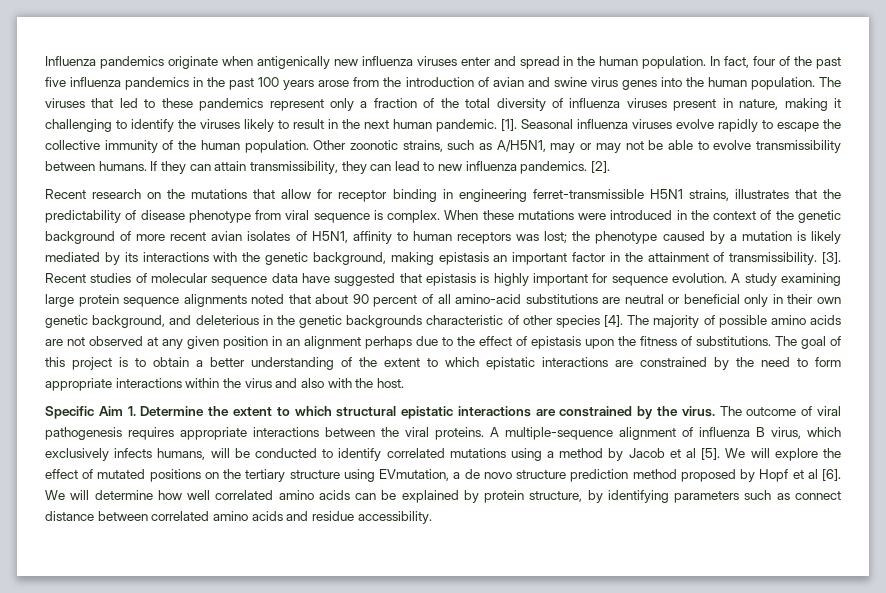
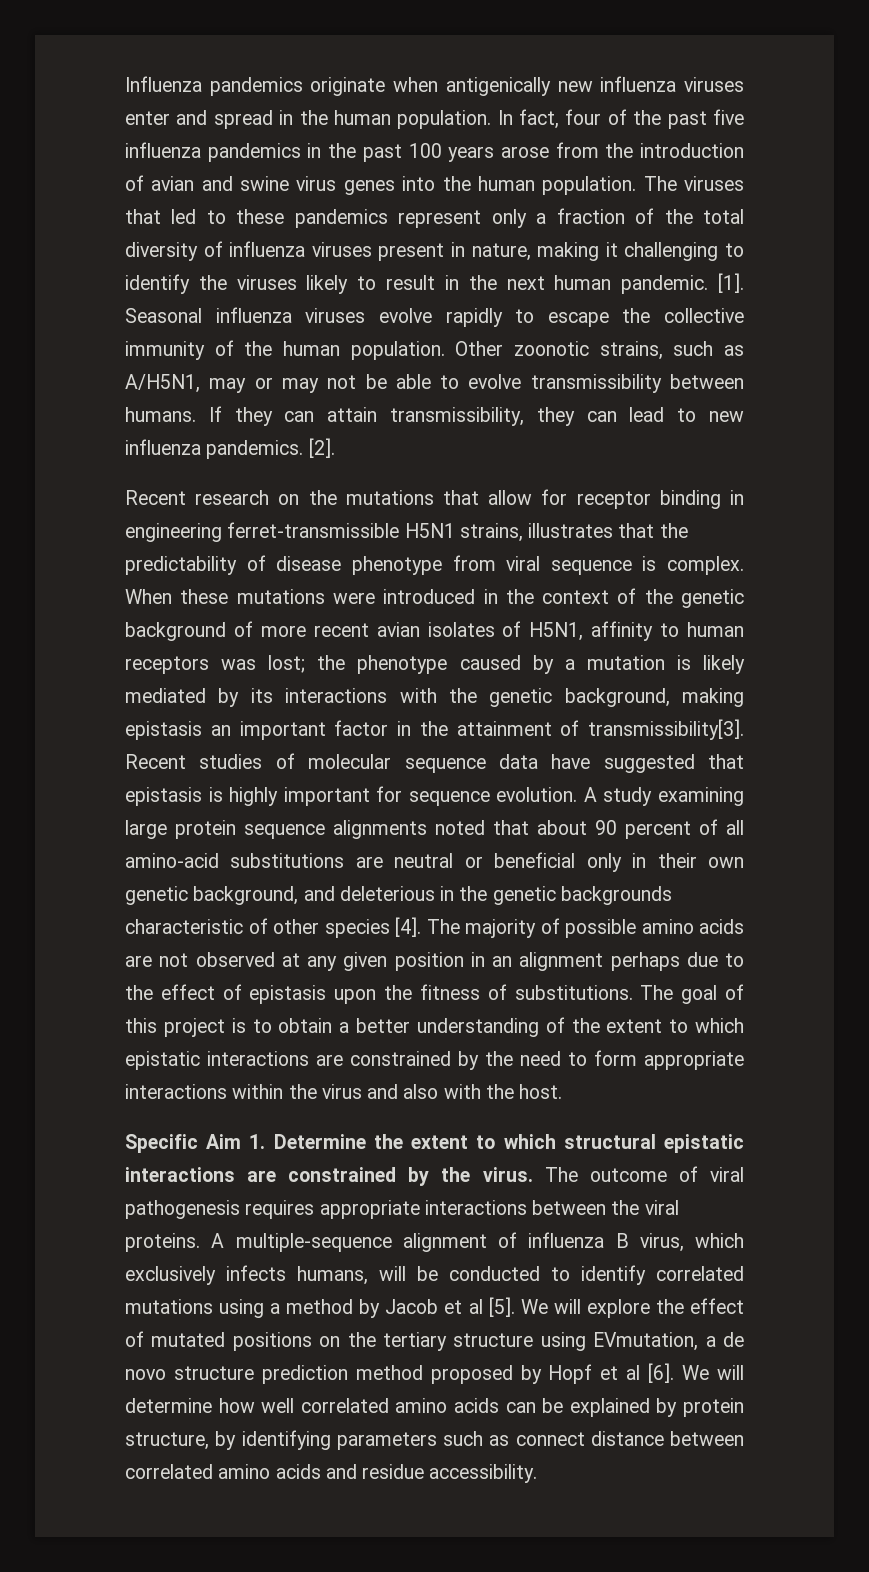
- When these mutations were introduced in the context of the genetic background of more recent avian isolates of H5N1, affinity to human receptors was lost; the phenotype caused by a mutation is likely mediated by its interactions with the genetic background, making epistasis an important factor in the attainment of transmissibility. [3].
+ When these mutations were introduced in the context of the genetic background of more recent avian isolates of H5N1, affinity to human receptors was lost; the phenotype caused by a mutation is likely mediated by its interactions with the genetic background, making epistasis an important factor in the attainment of transmissibility[3].

